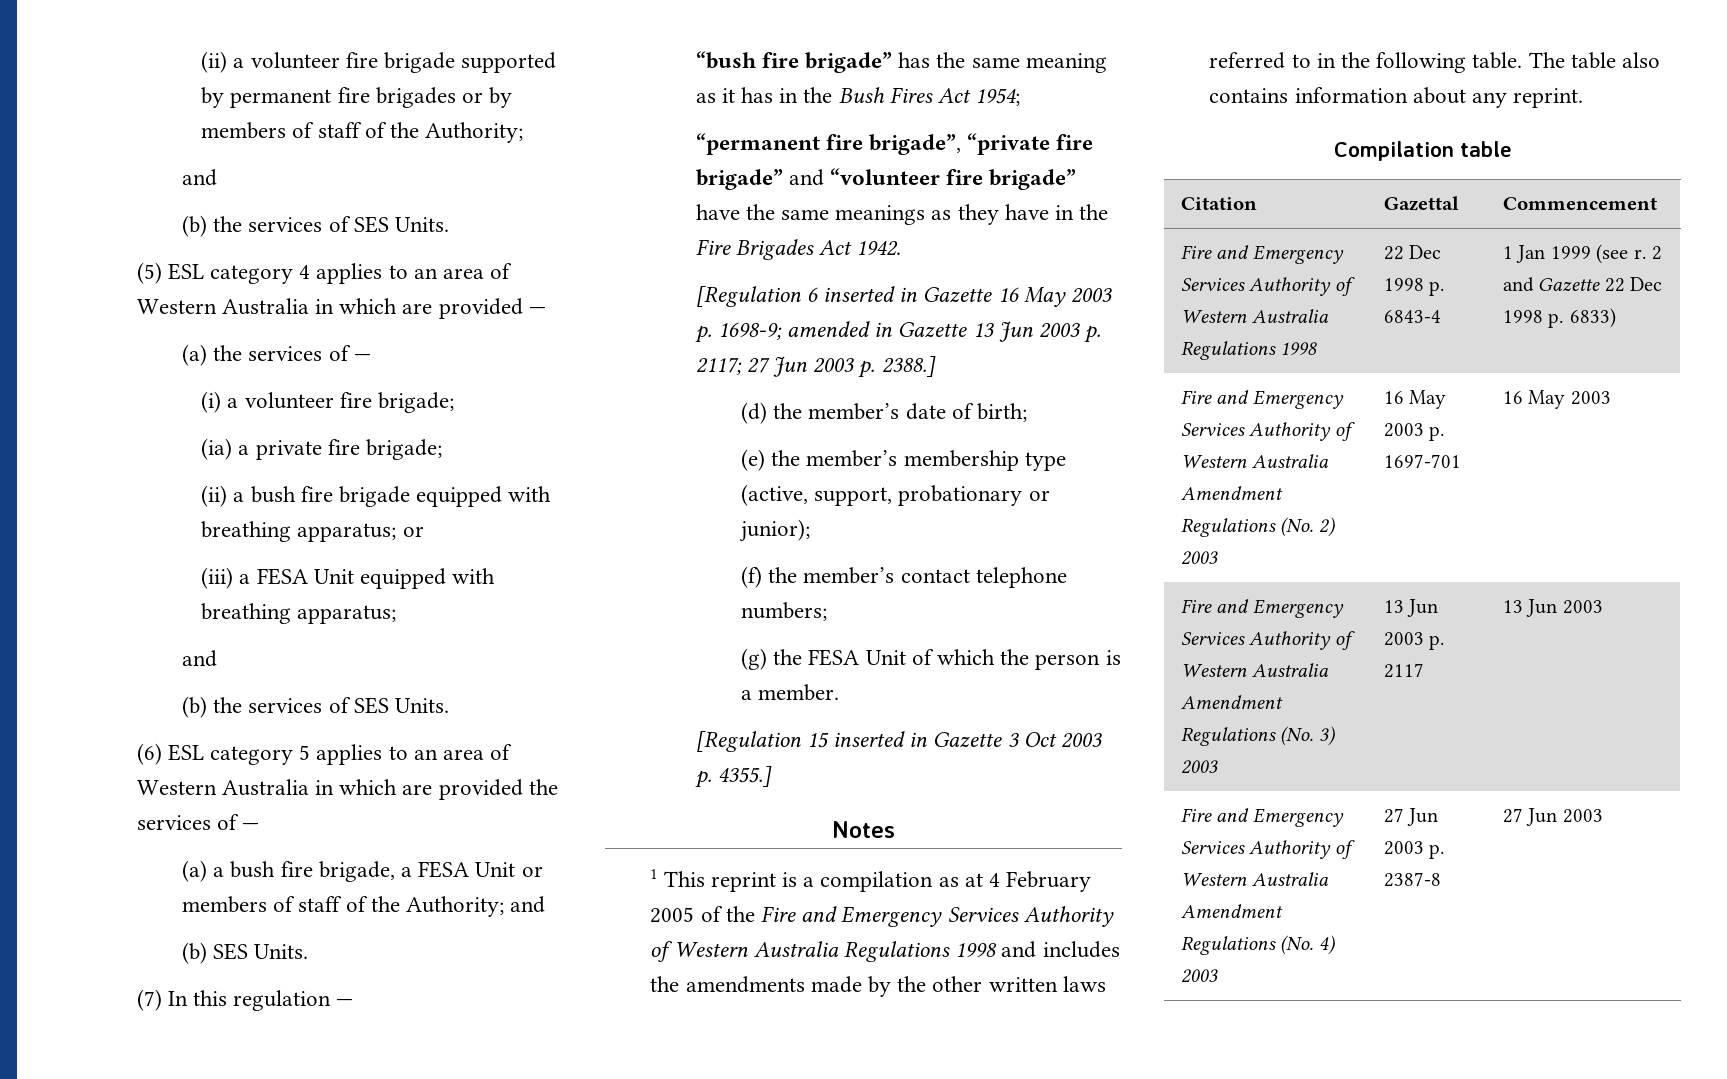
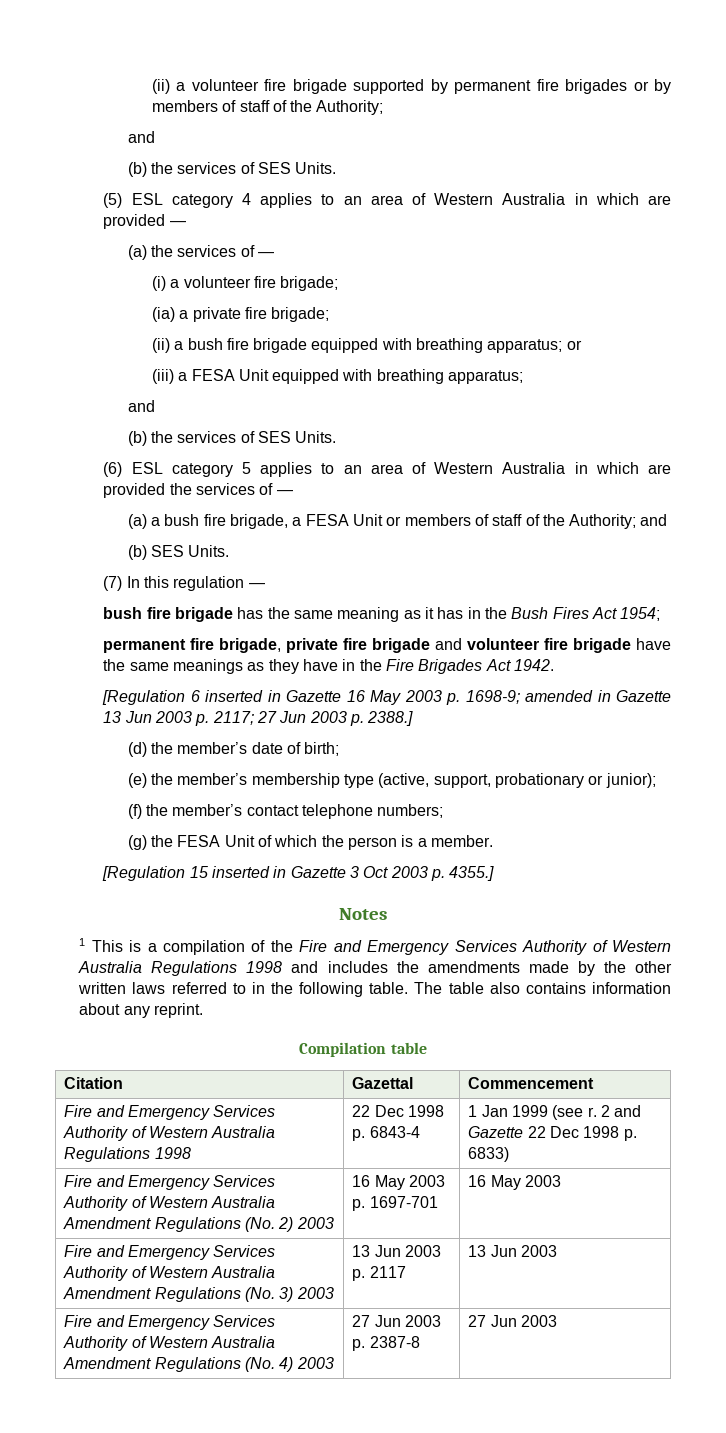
- “bush fire brigade” has the same meaning as it has in the Bush Fires Act 1954;
+ bush fire brigade has the same meaning as it has in the Bush Fires Act 1954;
- “permanent fire brigade”, “private fire brigade” and “volunteer fire brigade” have the same meanings as they have in the Fire Brigades Act 1942.
+ permanent fire brigade, private fire brigade and volunteer fire brigade have the same meanings as they have in the Fire Brigades Act 1942.
- 1 This reprint is a compilation as at 4 February 2005 of the Fire and Emergency Services Authority of Western Australia Regulations 1998 and includes the amendments made by the other written laws referred to in the following table.
+ 1 This is a compilation of the Fire and Emergency Services Authority of Western Australia Regulations 1998 and includes the amendments made by the other written laws referred to in the following table.

